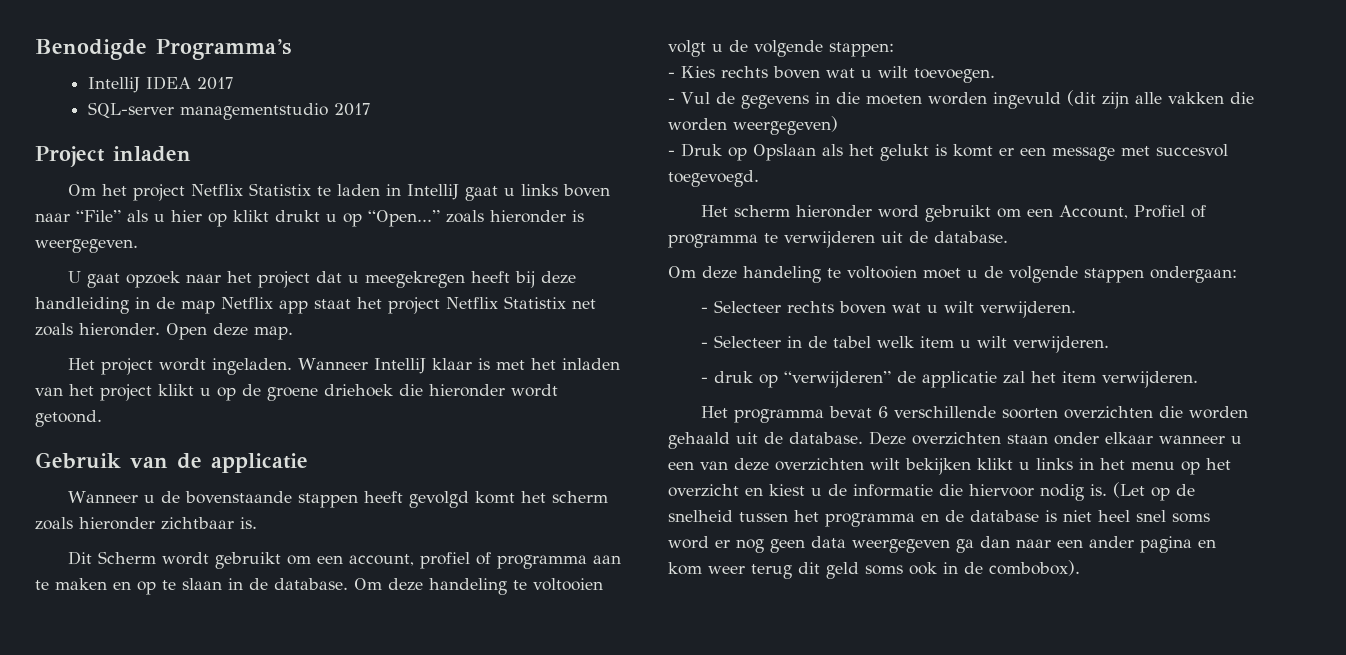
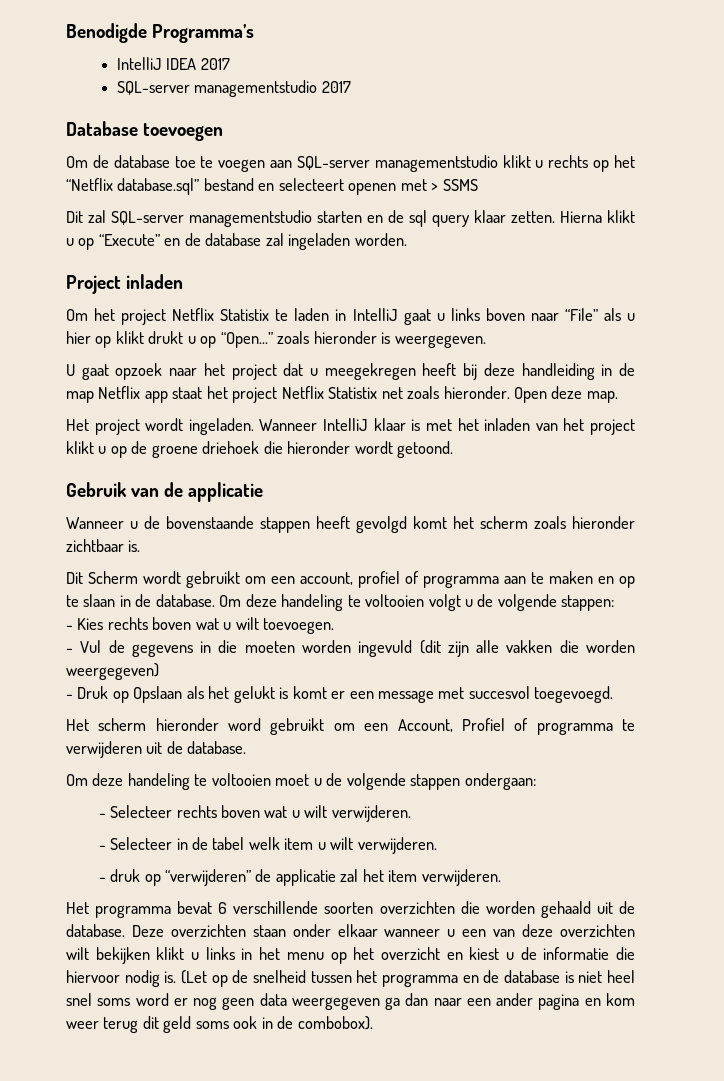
+ Database toevoegen
+ Om de database toe te voegen aan SQL-server managementstudio klikt u rechts op het “Netflix database.sql” bestand en selecteert openen met > SSMS
+ Dit zal SQL-server managementstudio starten en de sql query klaar zetten. Hierna klikt u op “Execute” en de database zal ingeladen worden.

